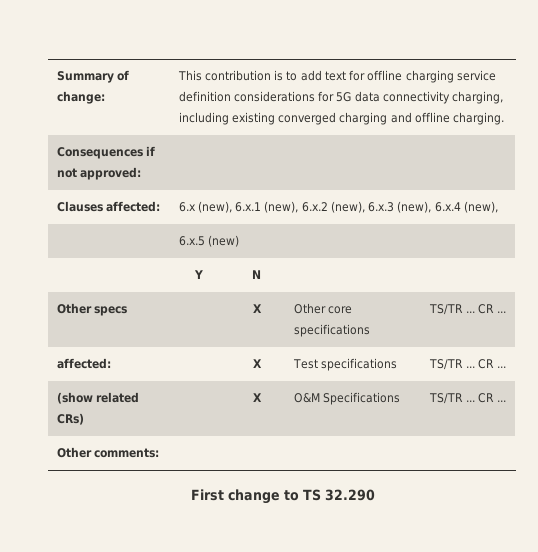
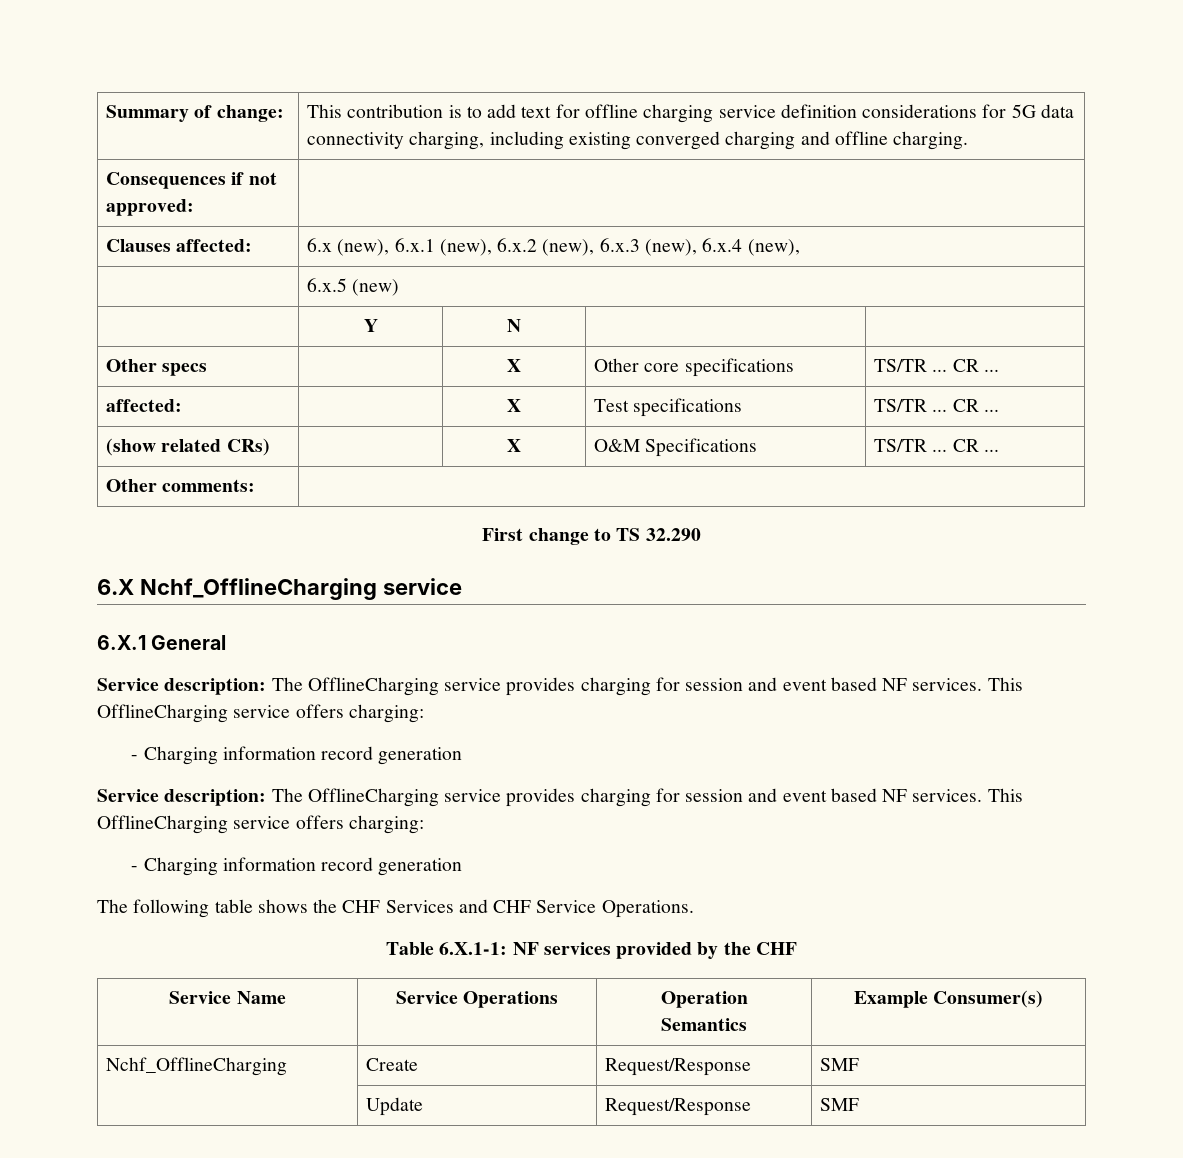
+ 6.X Nchf_OfflineCharging service
+ 6.X.1 General
+ Service description: The OfflineCharging service provides charging for session and event based NF services. This OfflineCharging service offers charging:
+ - Charging information record generation
+ Service description: The OfflineCharging service provides charging for session and event based NF services. This OfflineCharging service offers charging:
+ - Charging information record generation
+ The following table shows the CHF Services and CHF Service Operations.
+ Table 6.X.1-1: NF services provided by the CHF
+ Service Name | Service Operations | Operation
+ Semantics | Example Consumer(s)
+ Nchf_OfflineCharging | Create | Request/Response | SMF
+ | Update | Request/Response | SMF

